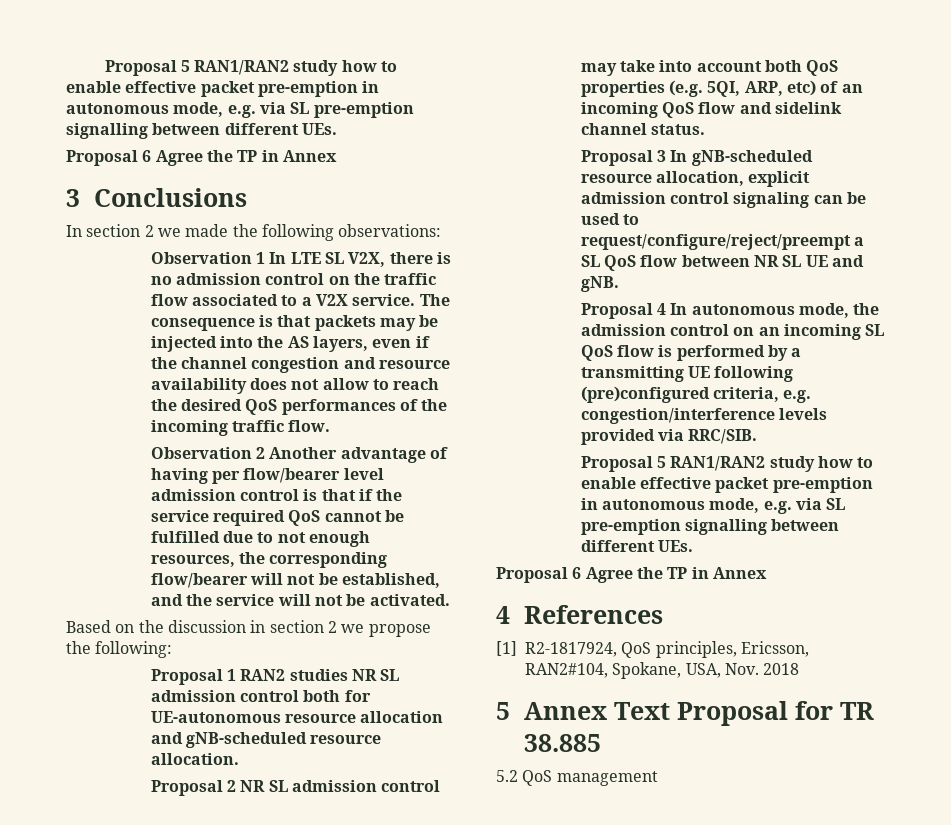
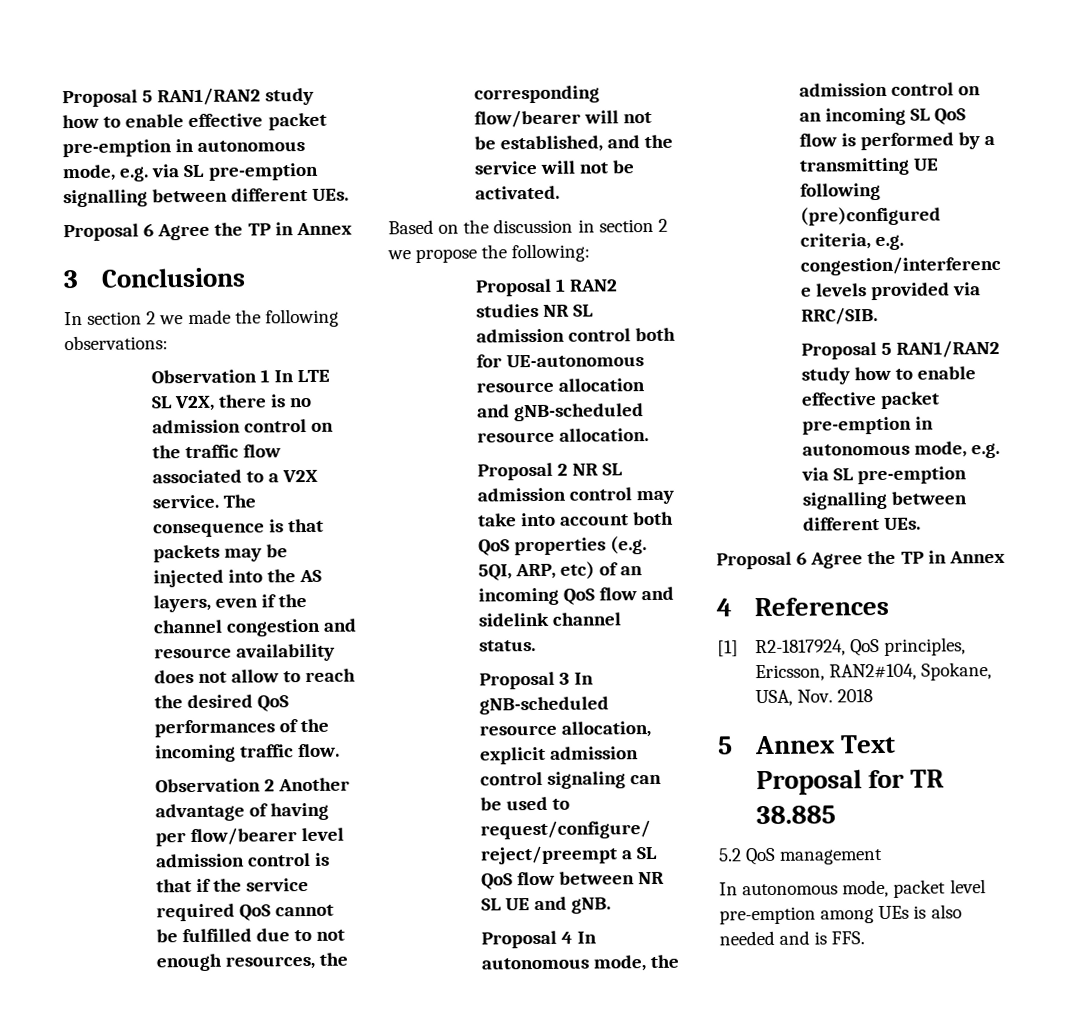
+ In autonomous mode, packet level pre-emption among UEs is also needed and is FFS.

